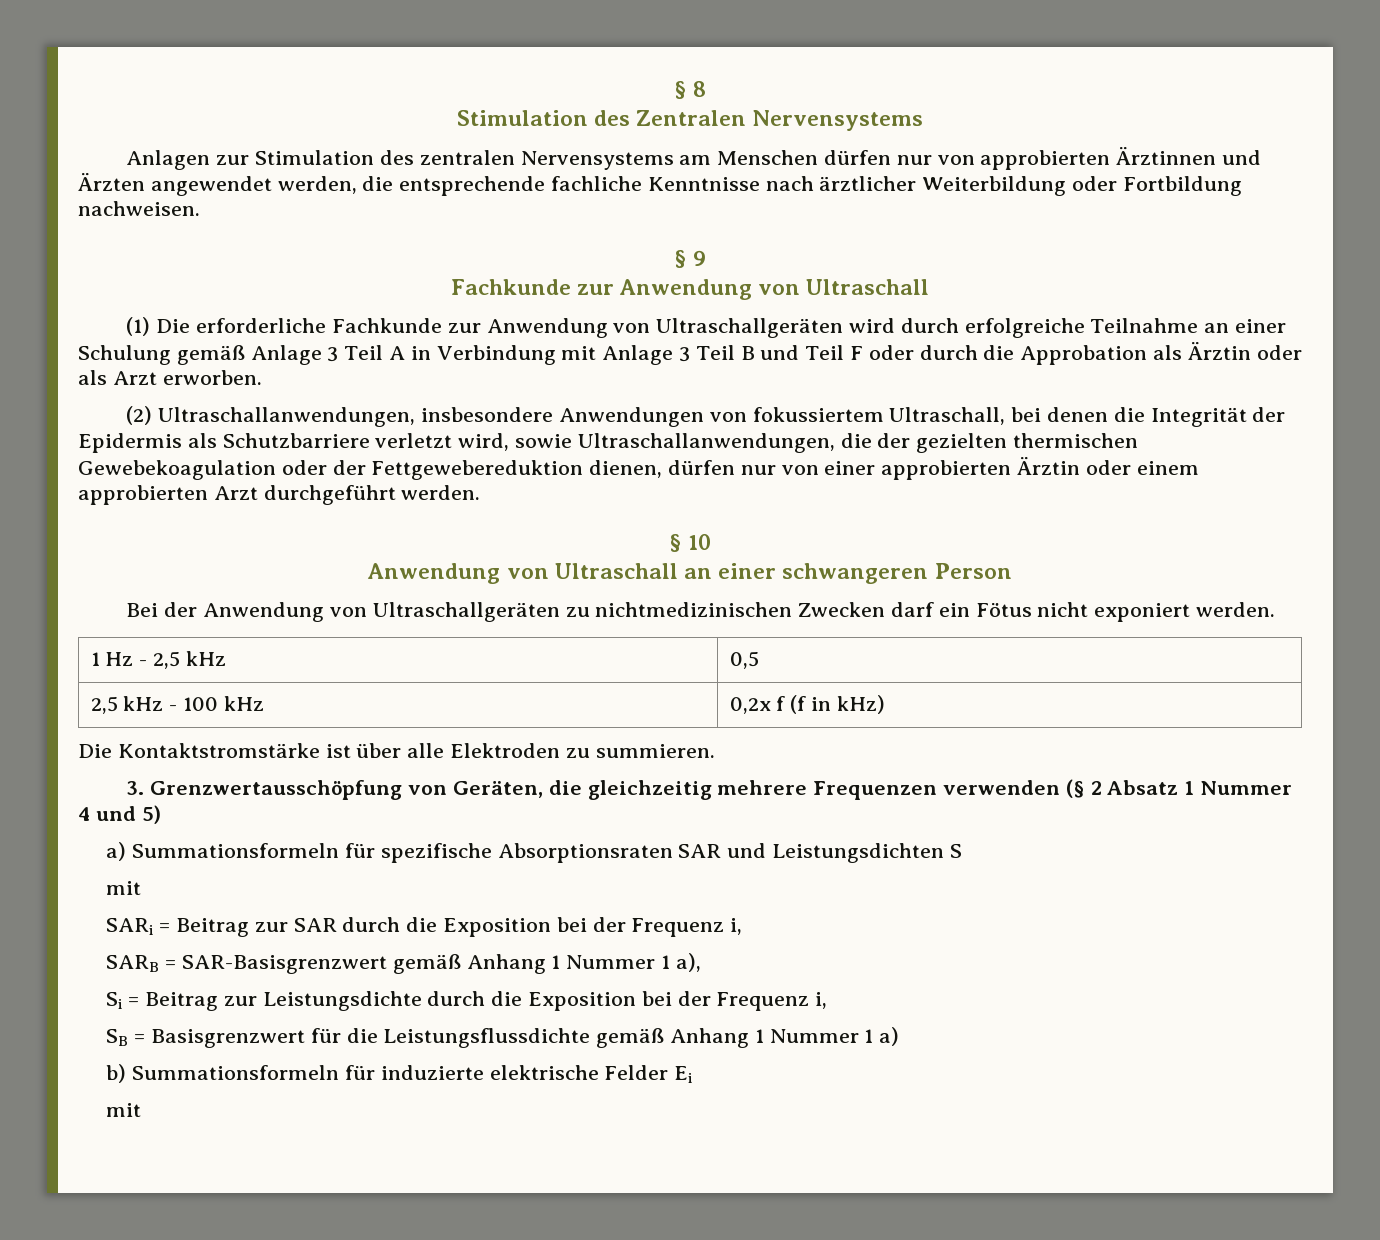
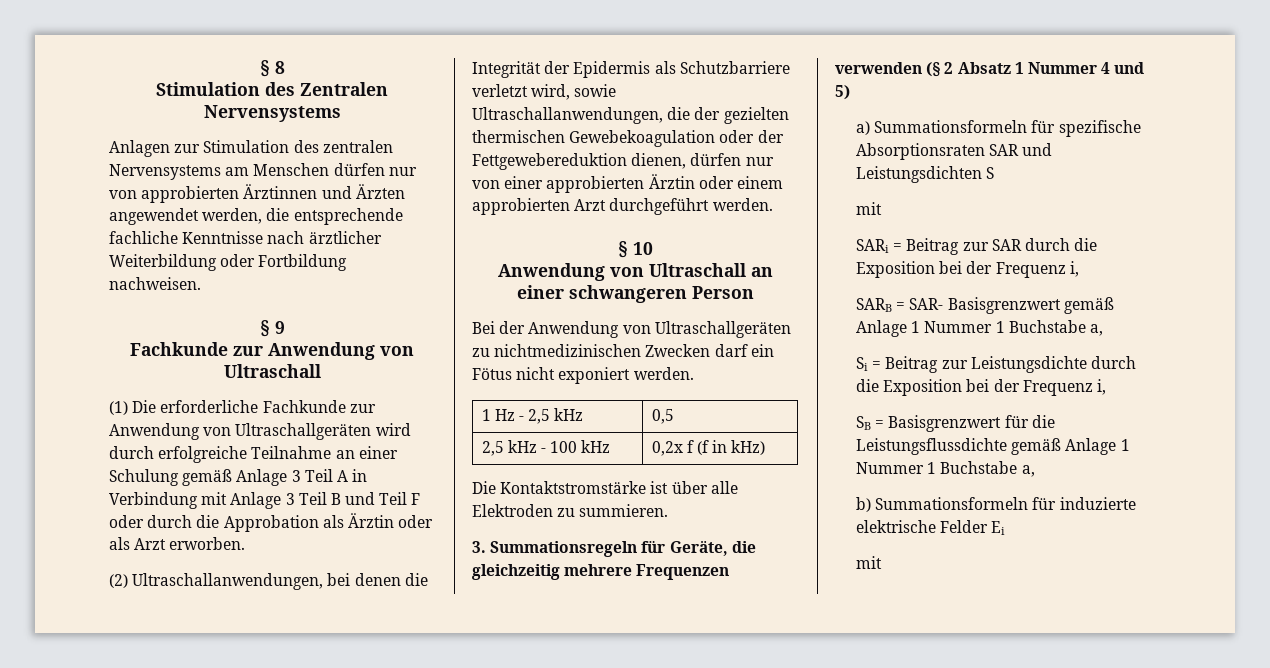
- (2) Ultraschallanwendungen, insbesondere Anwendungen von fokussiertem Ultraschall, bei denen die Integrität der Epidermis als Schutzbarriere verletzt wird, sowie Ultraschallanwendungen, die der gezielten thermischen Gewebekoagulation oder der Fettgewebereduktion dienen, dürfen nur von einer approbierten Ärztin oder einem approbierten Arzt durchgeführt werden.
+ (2) Ultraschallanwendungen, bei denen die Integrität der Epidermis als Schutzbarriere verletzt wird, sowie Ultraschallanwendungen, die der gezielten thermischen Gewebekoagulation oder der Fettgewebereduktion dienen, dürfen nur von einer approbierten Ärztin oder einem approbierten Arzt durchgeführt werden.
- 3. Grenzwertausschöpfung von Geräten, die gleichzeitig mehrere Frequenzen verwenden (§ 2 Absatz 1 Nummer 4 und 5)
+ 3. Summationsregeln für Geräte, die gleichzeitig mehrere Frequenzen verwenden (§ 2 Absatz 1 Nummer 4 und 5)
- SARB = SAR-Basisgrenzwert gemäß Anhang 1 Nummer 1 a),
+ SARB = SAR- Basisgrenzwert gemäß Anlage 1 Nummer 1 Buchstabe a,
- SB = Basisgrenzwert für die Leistungsflussdichte gemäß Anhang 1 Nummer 1 a)
+ SB = Basisgrenzwert für die Leistungsflussdichte gemäß Anlage 1 Nummer 1 Buchstabe a,

